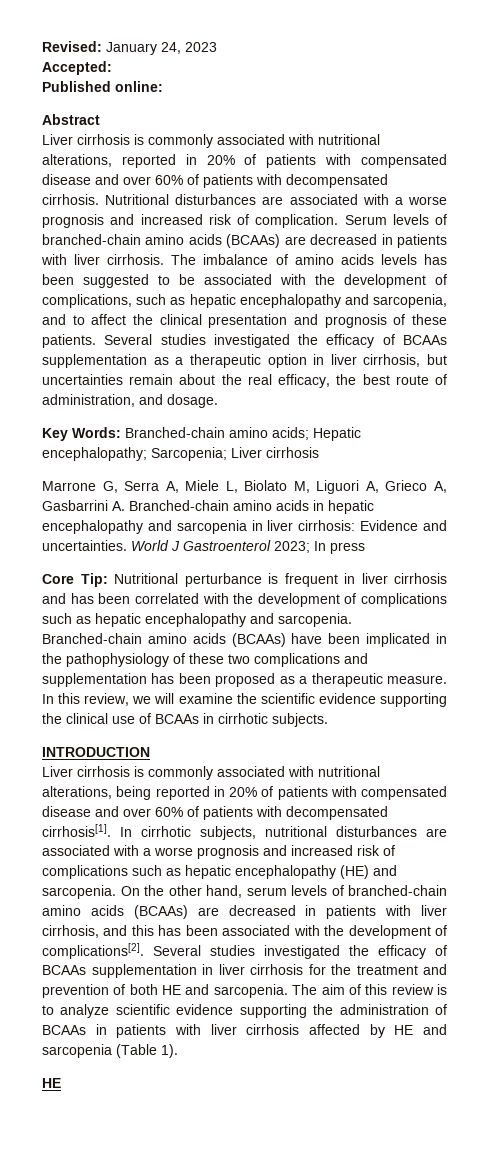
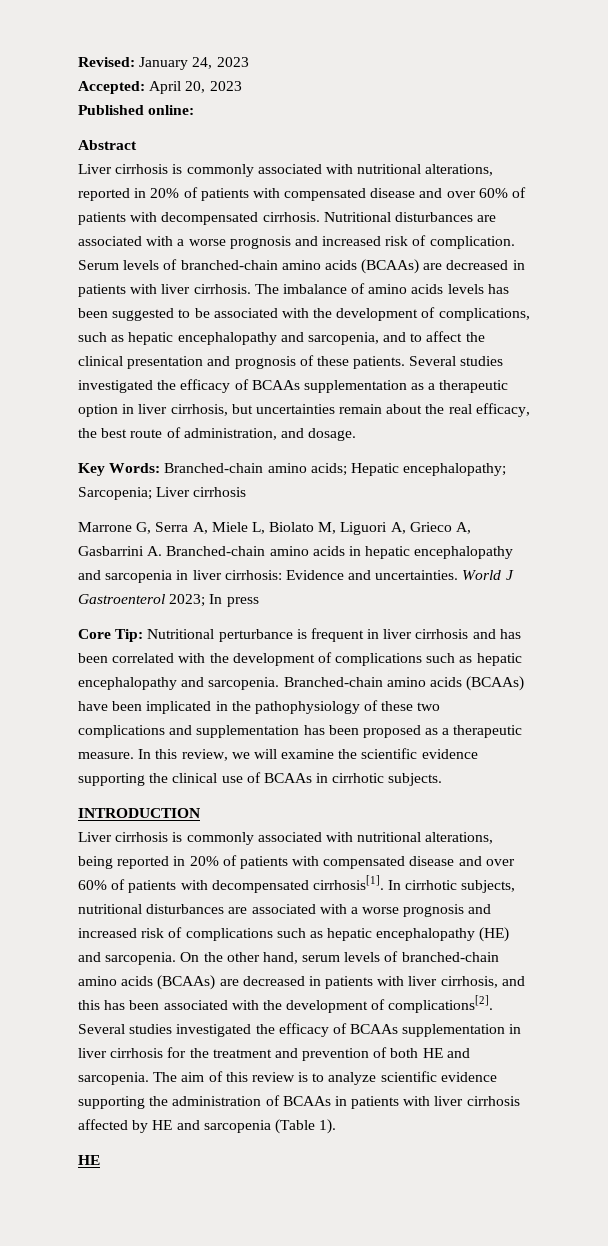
- Accepted:
+ Accepted: April 20, 2023

